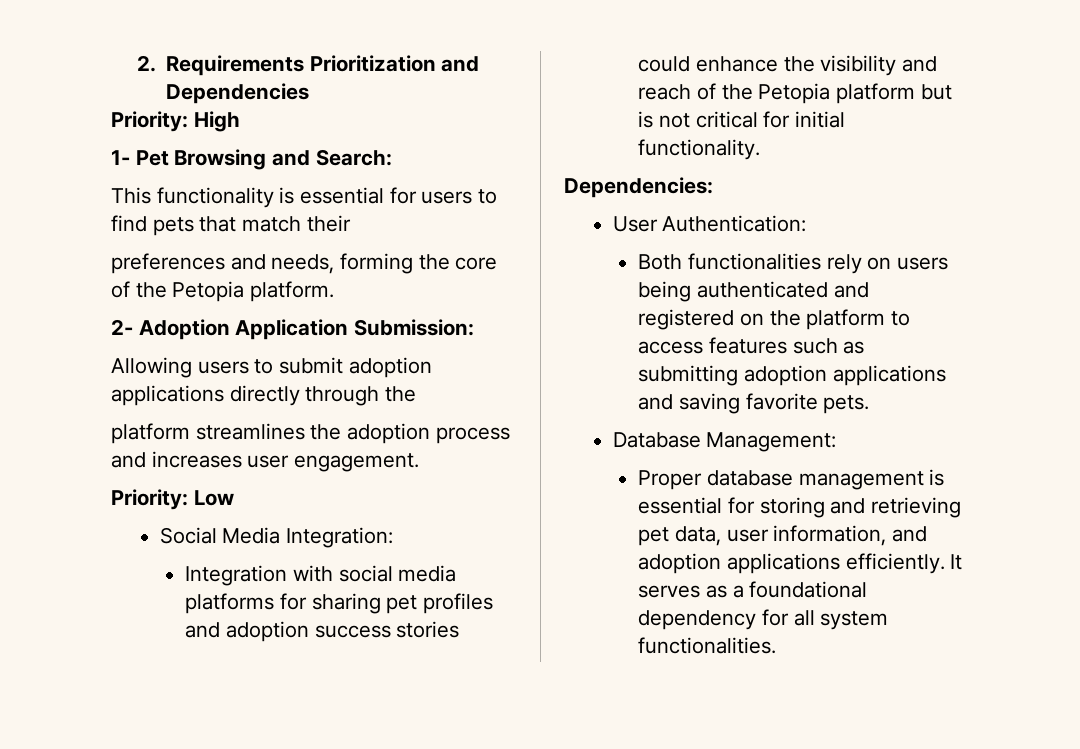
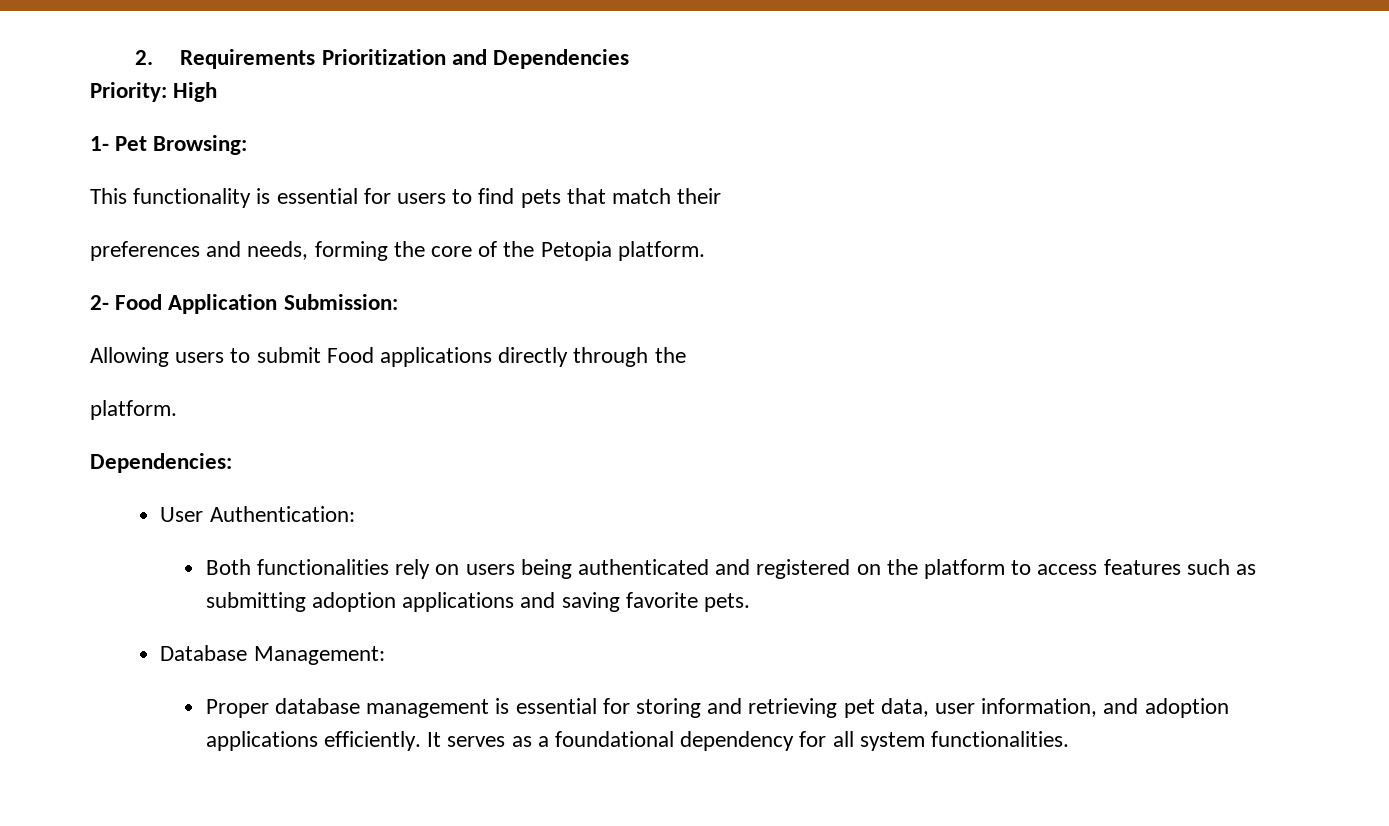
- 1- Pet Browsing and Search:
+ 1- Pet Browsing:
- 2- Adoption Application Submission:
+ 2- Food Application Submission:
- Allowing users to submit adoption applications directly through the
- platform streamlines the adoption process and increases user engagement.
- Priority: Low
- Social Media Integration:
- Integration with social media platforms for sharing pet profiles and adoption success stories could enhance the visibility and reach of the Petopia platform but is not critical for initial functionality.
+ Allowing users to submit Food applications directly through the
+ platform.

